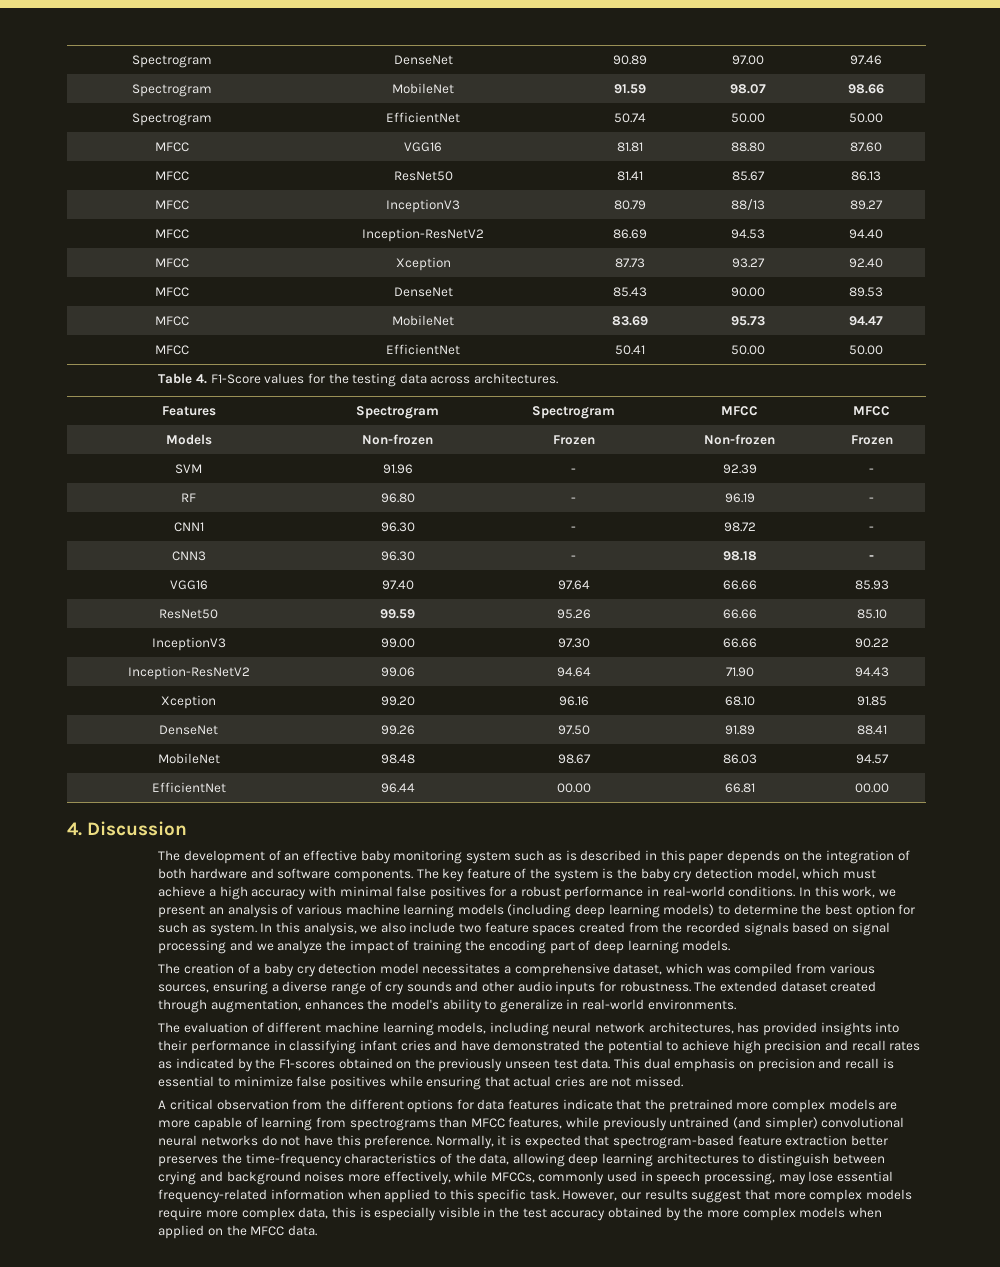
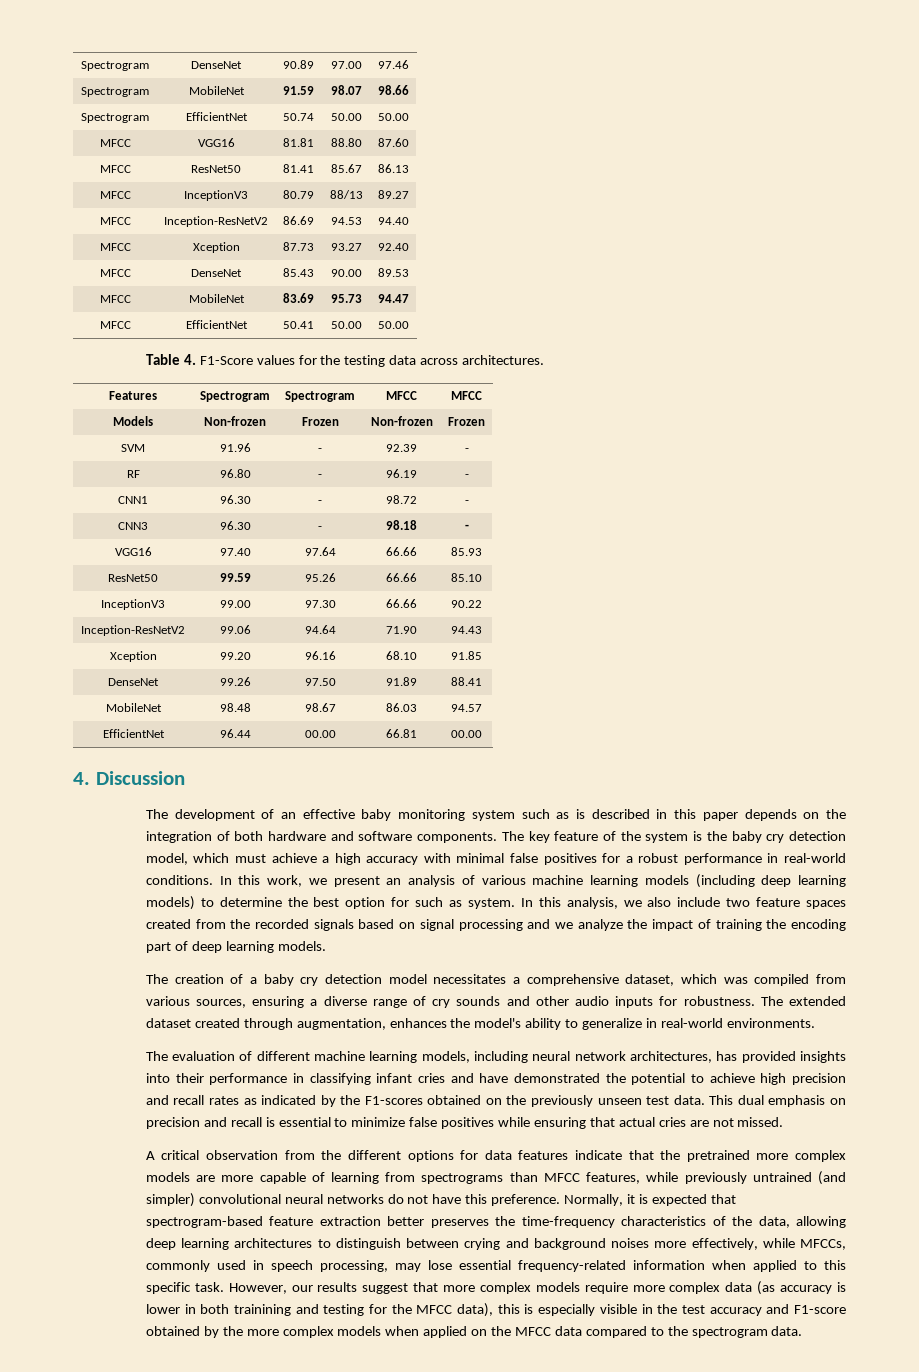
- However, our results suggest that more complex models require more complex data, this is especially visible in the test accuracy obtained by the more complex models when applied on the MFCC data.
+ However, our results suggest that more complex models require more complex data (as accuracy is lower in both trainining and testing for the MFCC data), this is especially visible in the test accuracy and F1-score obtained by the more complex models when applied on the MFCC data compared to the spectrogram data.

